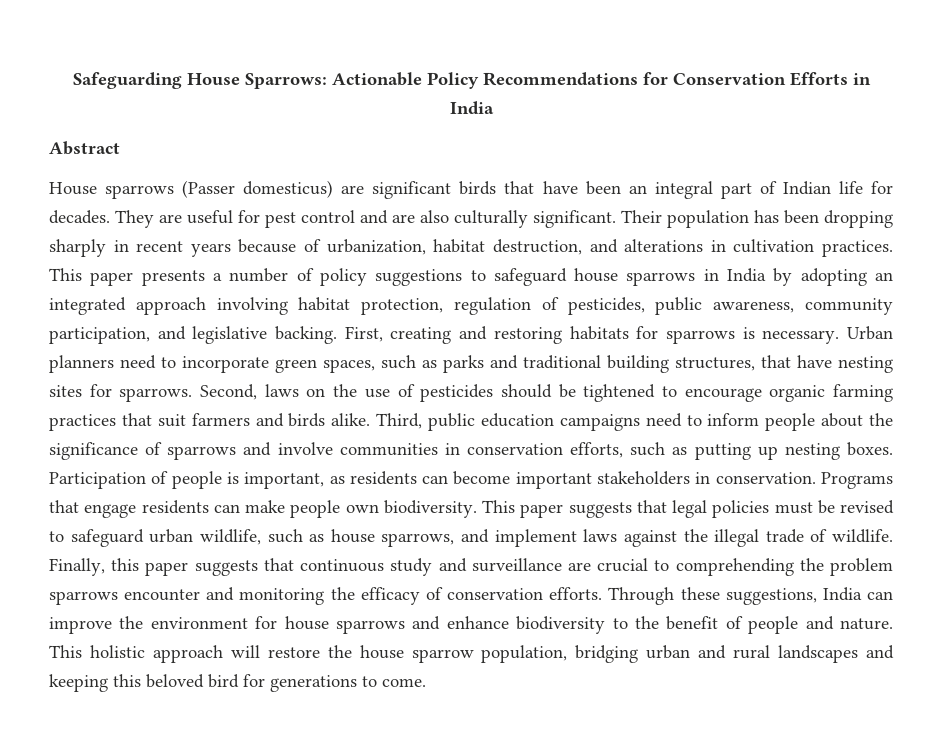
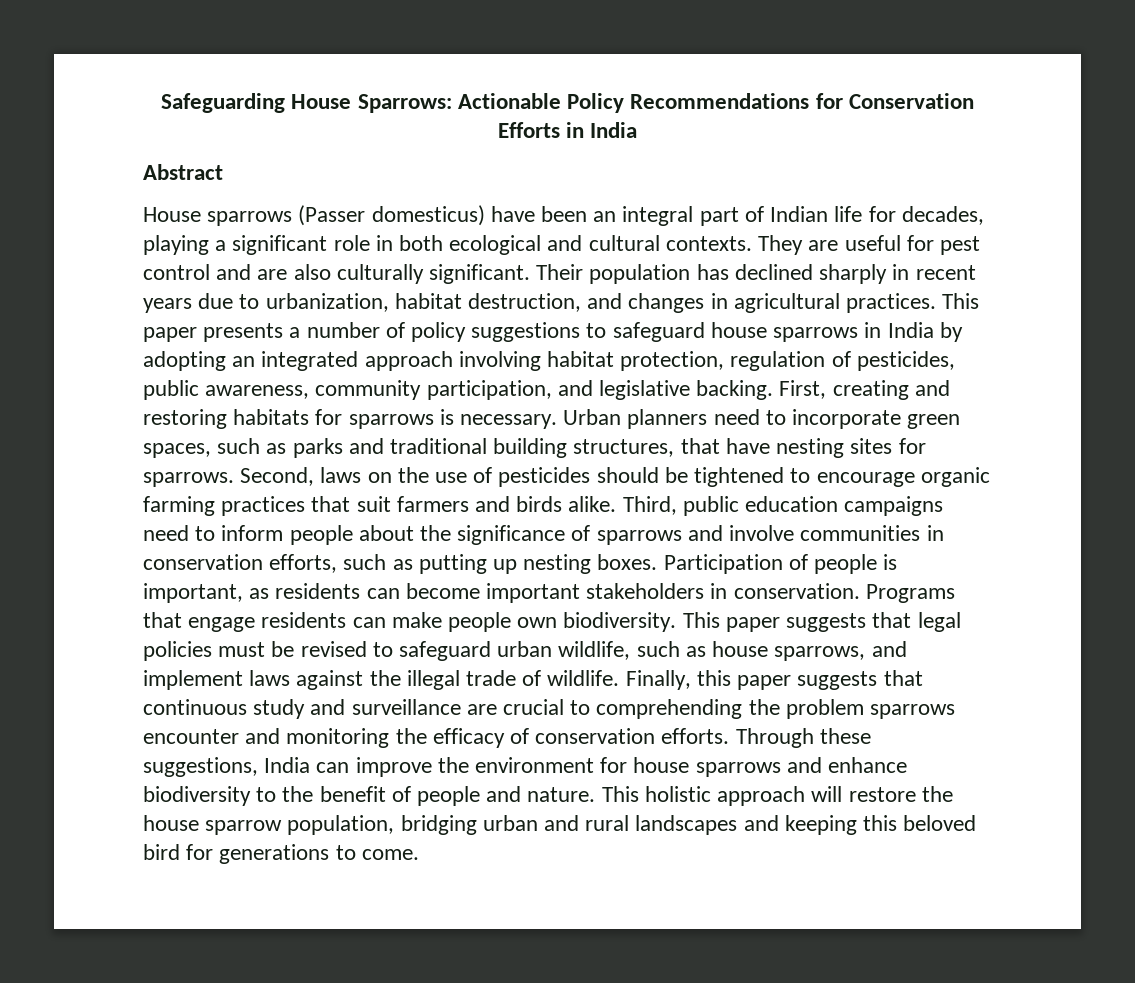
- House sparrows (Passer domesticus) are significant birds that have been an integral part of Indian life for decades.
+ House sparrows (Passer domesticus) have been an integral part of Indian life for decades, playing a significant role in both ecological and cultural contexts.
- Their population has been dropping sharply in recent years because of urbanization, habitat destruction, and alterations in cultivation practices.
+ Their population has declined sharply in recent years due to urbanization, habitat destruction, and changes in agricultural practices.

